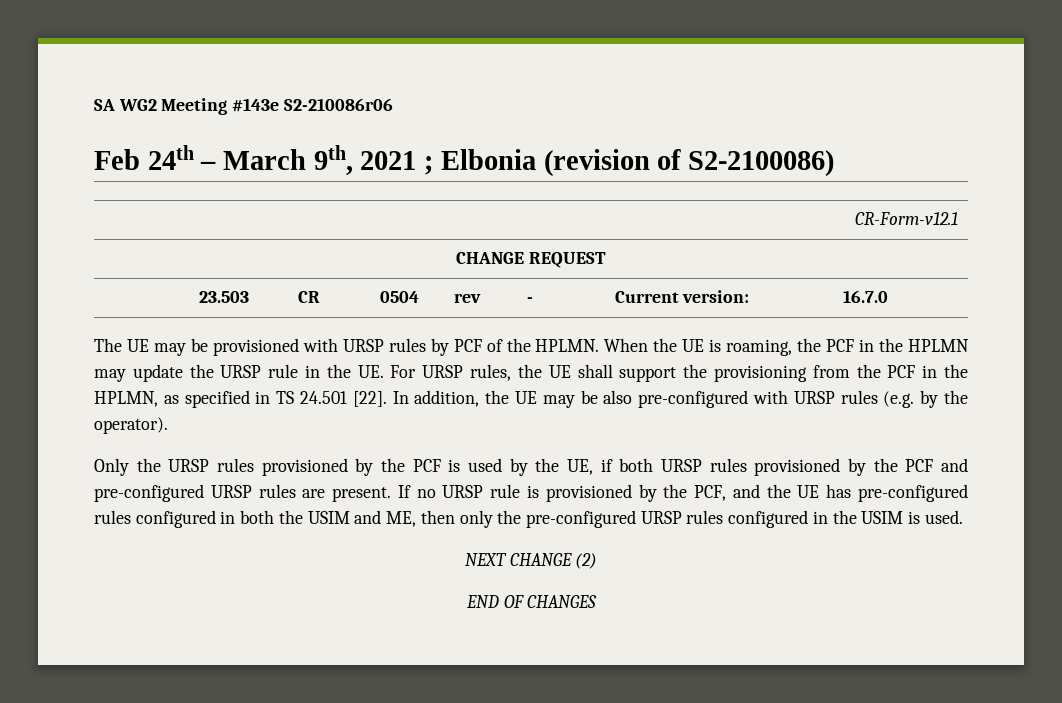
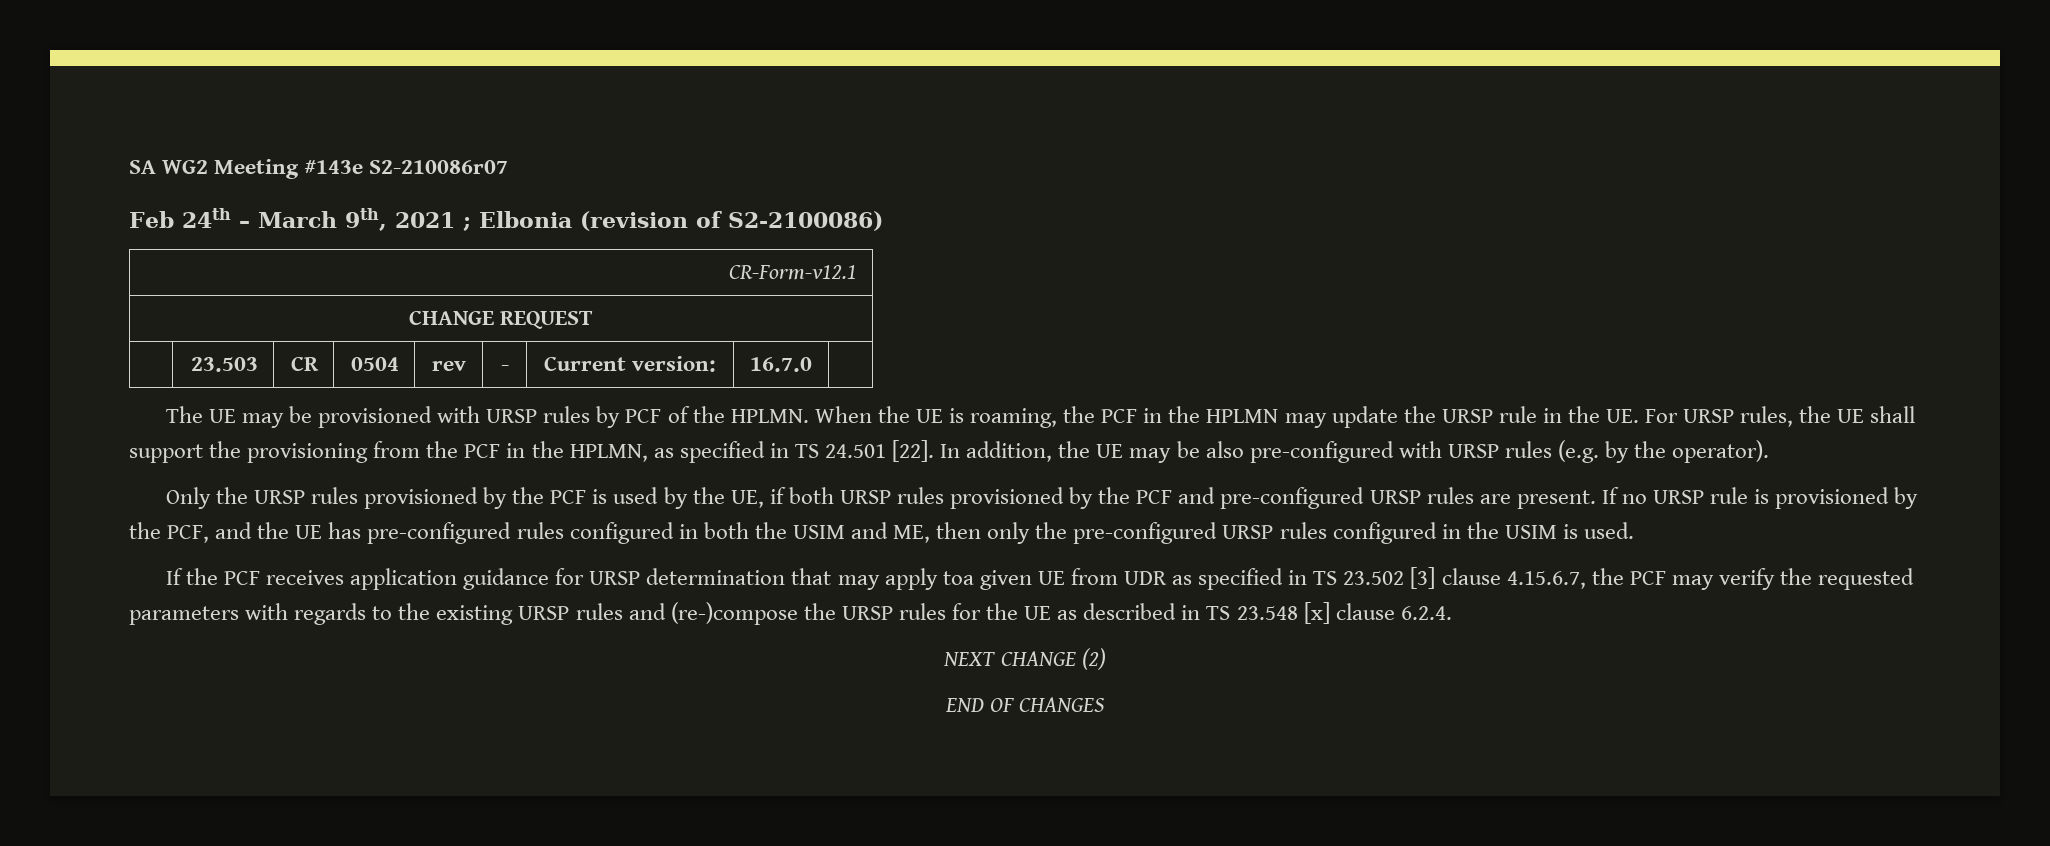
- SA WG2 Meeting #143e S2-210086r06
+ SA WG2 Meeting #143e S2-210086r07
+ If the PCF receives application guidance for URSP determination that may apply toa given UE from UDR as specified in TS 23.502 [3] clause 4.15.6.7, the PCF may verify the requested parameters with regards to the existing URSP rules and (re-)compose the URSP rules for the UE as described in TS 23.548 [x] clause 6.2.4.

